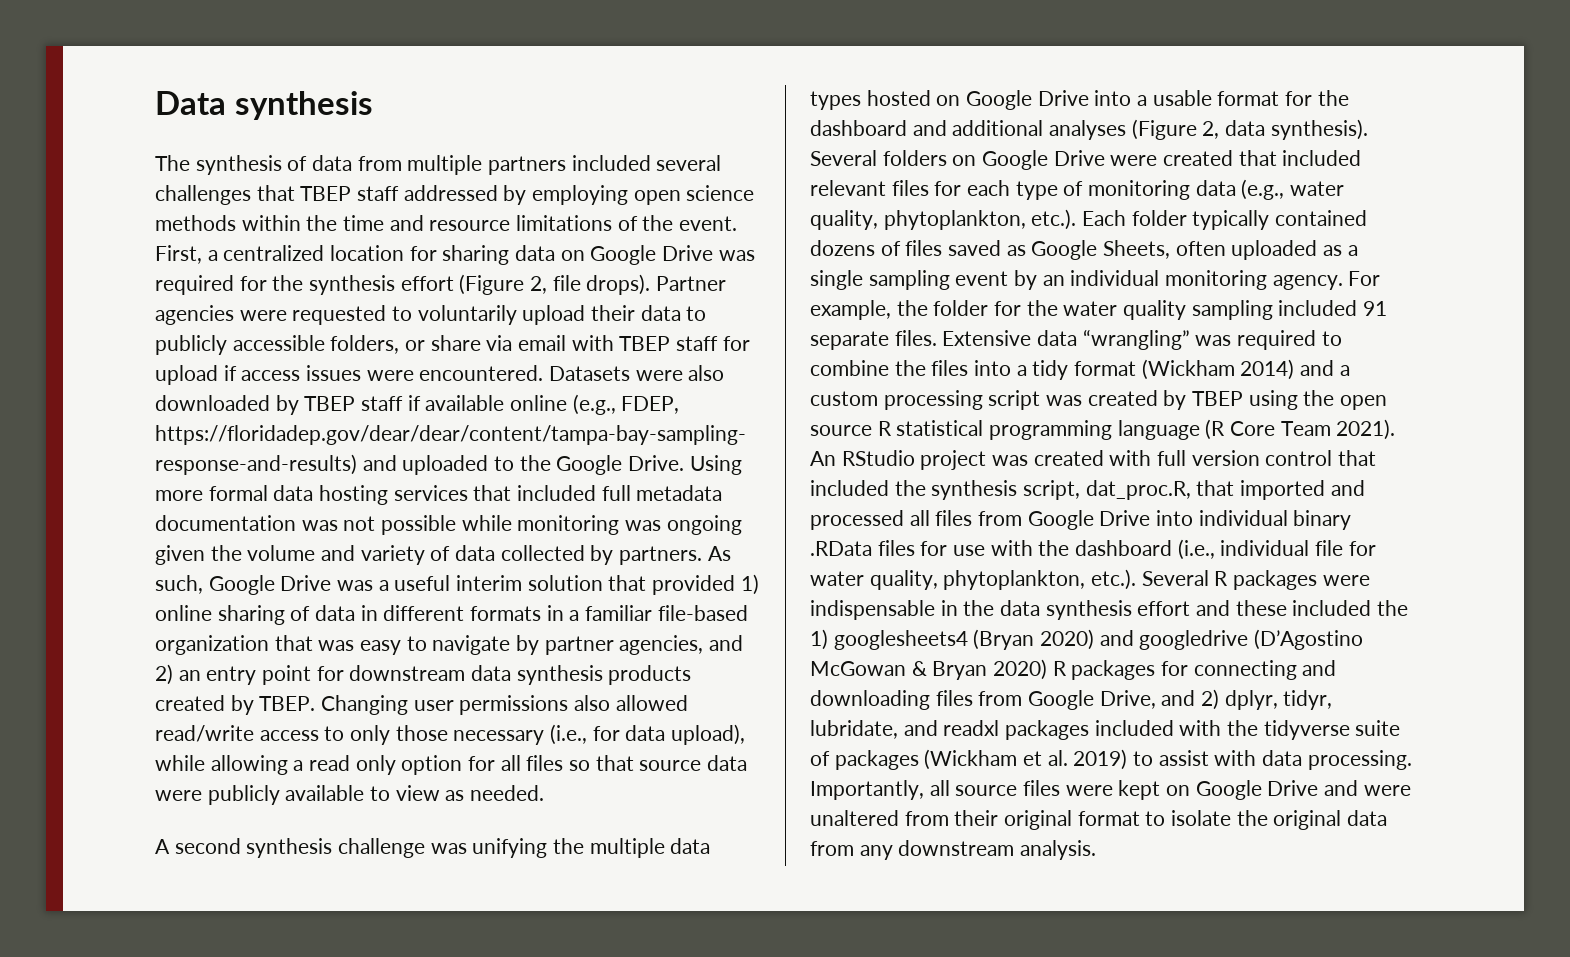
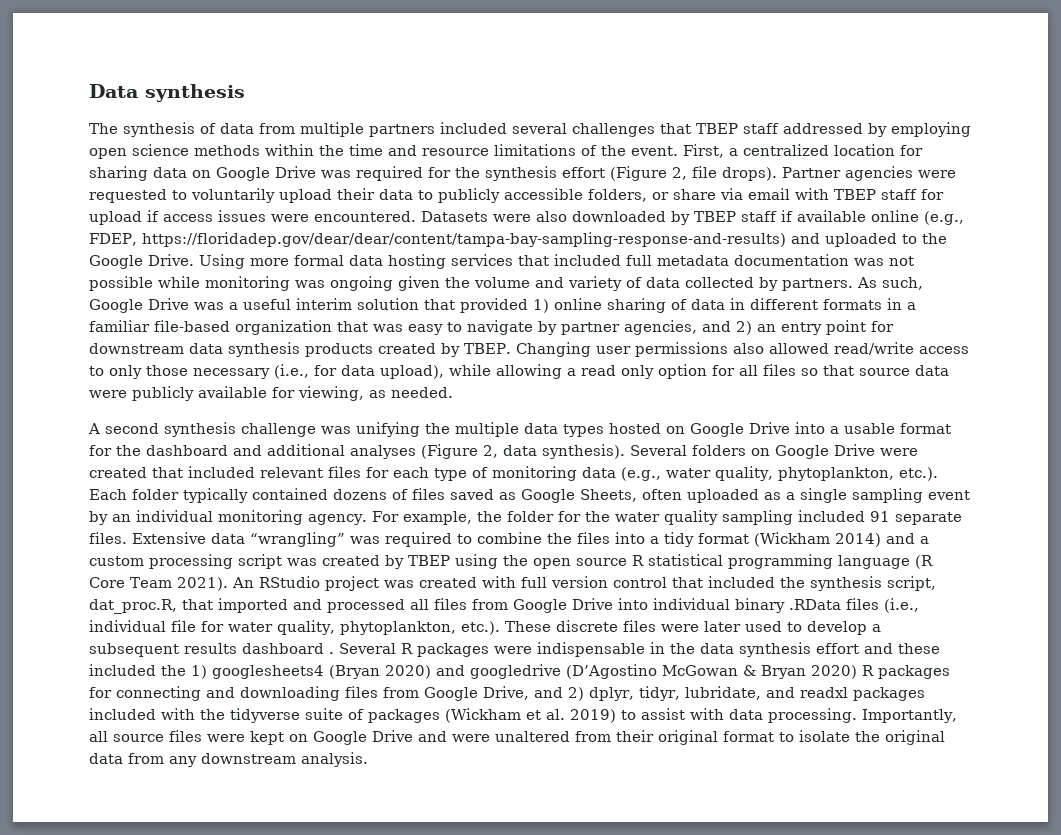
- Changing user permissions also allowed read/write access to only those necessary (i.e., for data upload), while allowing a read only option for all files so that source data were publicly available to view as needed.
+ Changing user permissions also allowed read/write access to only those necessary (i.e., for data upload), while allowing a read only option for all files so that source data were publicly available for viewing, as needed.
- An RStudio project was created with full version control that included the synthesis script, dat_proc.R, that imported and processed all files from Google Drive into individual binary .RData files for use with the dashboard (i.e., individual file for water quality, phytoplankton, etc.). Several R packages were indispensable in the data synthesis effort and these included the 1) googlesheets4 (Bryan 2020) and googledrive (D’Agostino McGowan & Bryan 2020) R packages for connecting and downloading files from Google Drive, and 2) dplyr, tidyr, lubridate, and readxl packages included with the tidyverse suite of packages (Wickham et al. 2019) to assist with data processing.
+ An RStudio project was created with full version control that included the synthesis script, dat_proc.R, that imported and processed all files from Google Drive into individual binary .RData files (i.e., individual file for water quality, phytoplankton, etc.). These discrete files were later used to develop a subsequent results dashboard . Several R packages were indispensable in the data synthesis effort and these included the 1) googlesheets4 (Bryan 2020) and googledrive (D’Agostino McGowan & Bryan 2020) R packages for connecting and downloading files from Google Drive, and 2) dplyr, tidyr, lubridate, and readxl packages included with the tidyverse suite of packages (Wickham et al. 2019) to assist with data processing.

